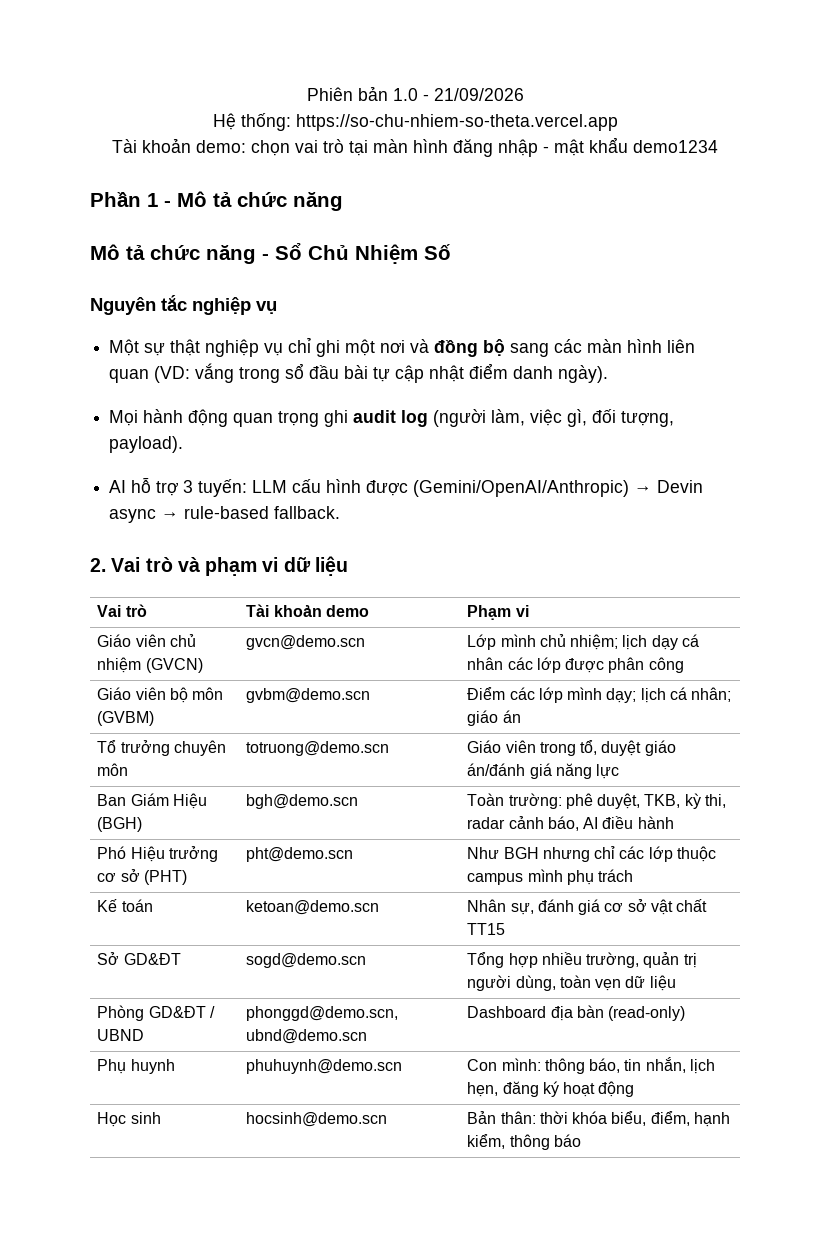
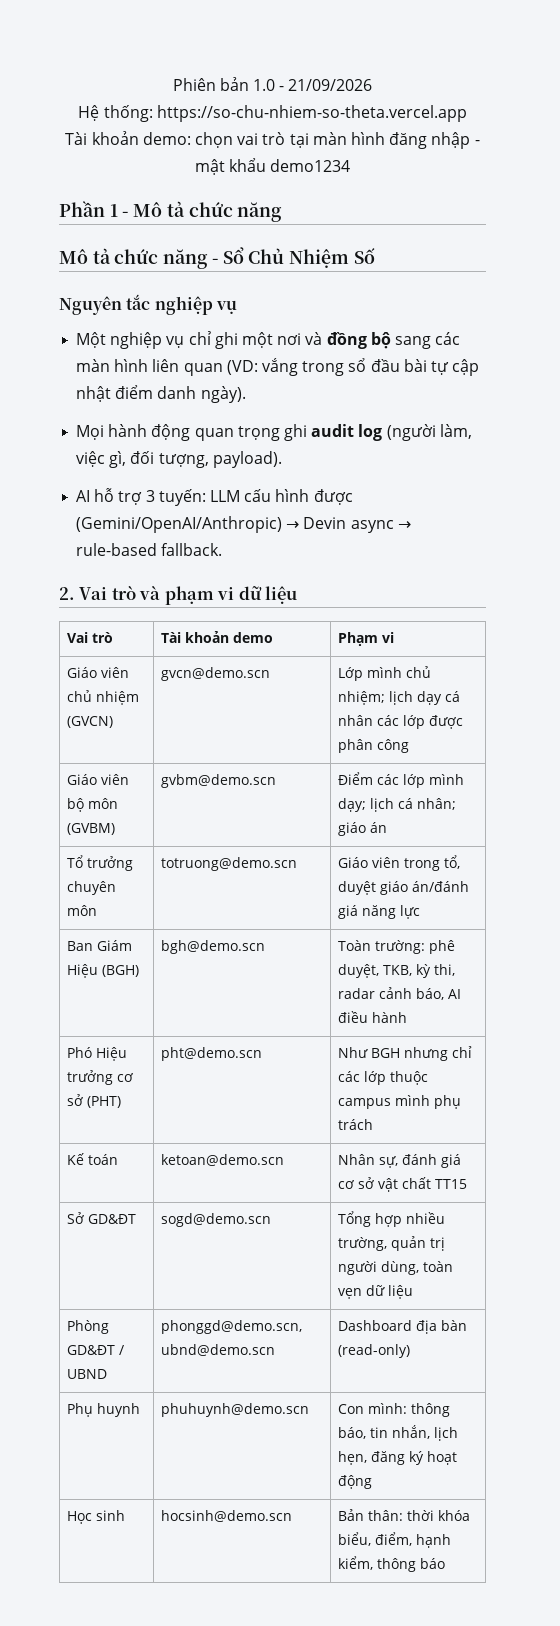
- Một sự thật nghiệp vụ chỉ ghi một nơi và đồng bộ sang các màn hình liên quan (VD: vắng trong sổ đầu bài tự cập nhật điểm danh ngày).
+ Một nghiệp vụ chỉ ghi một nơi và đồng bộ sang các màn hình liên quan (VD: vắng trong sổ đầu bài tự cập nhật điểm danh ngày).

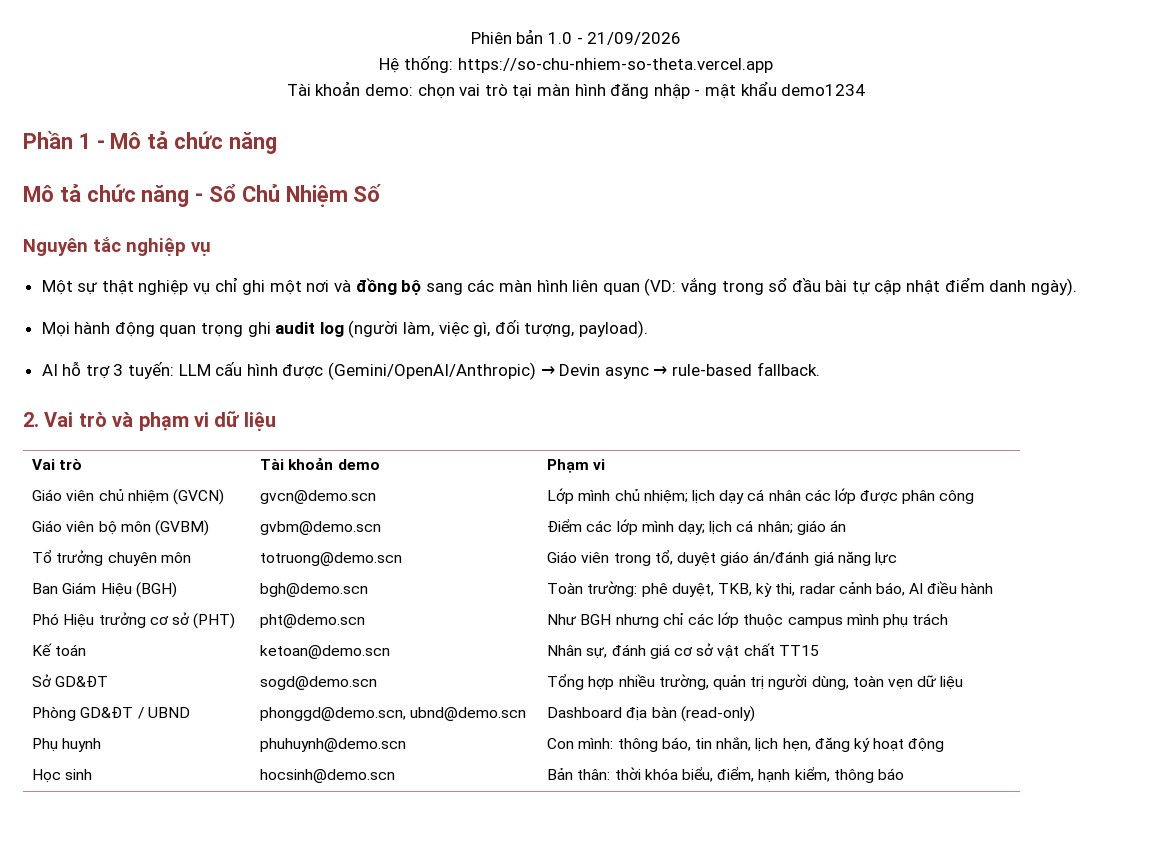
- Một nghiệp vụ chỉ ghi một nơi và đồng bộ sang các màn hình liên quan (VD: vắng trong sổ đầu bài tự cập nhật điểm danh ngày).
+ Một sự thật nghiệp vụ chỉ ghi một nơi và đồng bộ sang các màn hình liên quan (VD: vắng trong sổ đầu bài tự cập nhật điểm danh ngày).

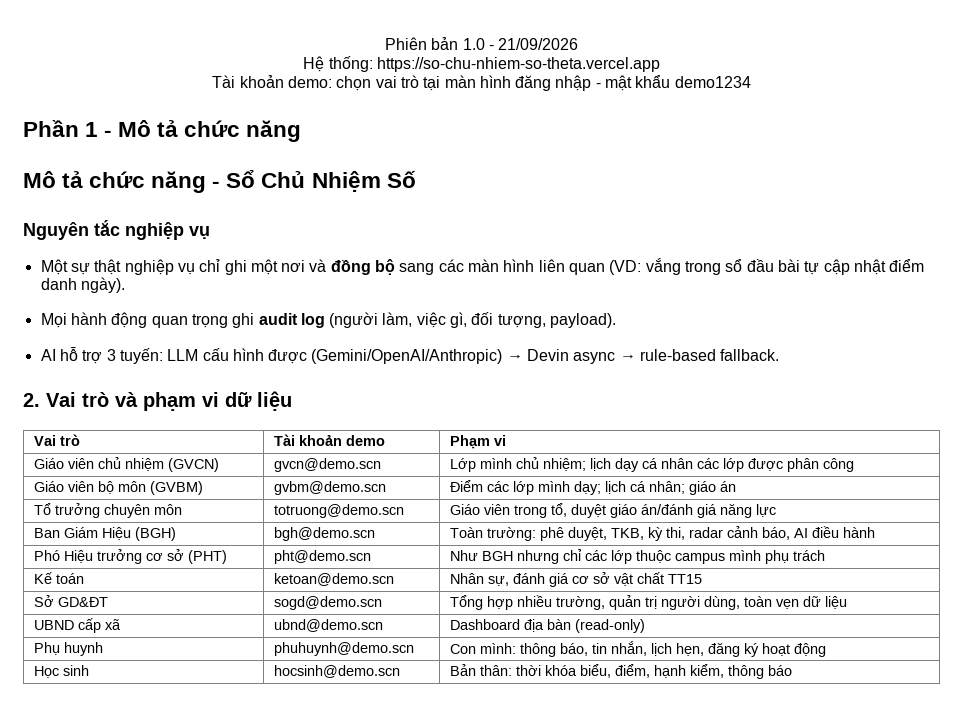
- Phòng GD&ĐT / UBND | phonggd@demo.scn, ubnd@demo.scn | Dashboard địa bàn (read-only)
+ UBND cấp xã | ubnd@demo.scn | Dashboard địa bàn (read-only)

